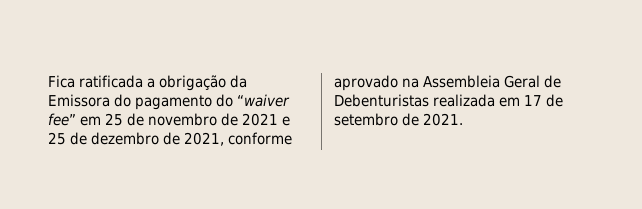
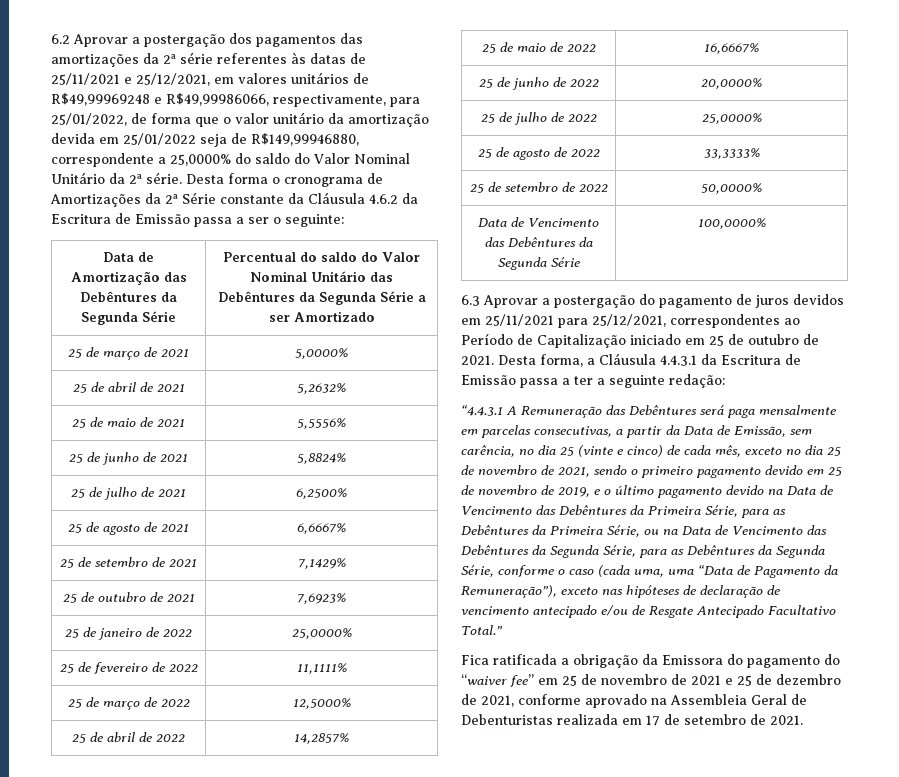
+ 6.2 Aprovar a postergação dos pagamentos das amortizações da 2ª série referentes às datas de 25/11/2021 e 25/12/2021, em valores unitários de R$49,99969248 e R$49,99986066, respectivamente, para 25/01/2022, de forma que o valor unitário da amortização devida em 25/01/2022 seja de R$149,99946880, correspondente a 25,0000% do saldo do Valor Nominal Unitário da 2ª série. Desta forma o cronograma de Amortizações da 2ª Série constante da Cláusula 4.6.2 da Escritura de Emissão passa a ser o seguinte:
+ Data de Amortização das Debêntures da Segunda Série | Percentual do saldo do Valor Nominal Unitário das Debêntures da Segunda Série a ser Amortizado
+ 25 de março de 2021 | 5,0000%
+ 25 de abril de 2021 | 5,2632%
+ 25 de maio de 2021 | 5,5556%
+ 25 de junho de 2021 | 5,8824%
+ 25 de julho de 2021 | 6,2500%
+ 25 de agosto de 2021 | 6,6667%
+ 25 de setembro de 2021 | 7,1429%
+ 25 de outubro de 2021 | 7,6923%
+ 25 de janeiro de 2022 | 25,0000%
+ 25 de fevereiro de 2022 | 11,1111%
+ 25 de março de 2022 | 12,5000%
+ 25 de abril de 2022 | 14,2857%
+ 25 de maio de 2022 | 16,6667%
+ 25 de junho de 2022 | 20,0000%
+ 25 de julho de 2022 | 25,0000%
+ 25 de agosto de 2022 | 33,3333%
+ 25 de setembro de 2022 | 50,0000%
+ Data de Vencimento das Debêntures da Segunda Série | 100,0000%
+ 6.3 Aprovar a postergação do pagamento de juros devidos em 25/11/2021 para 25/12/2021, correspondentes ao Período de Capitalização iniciado em 25 de outubro de 2021. Desta forma, a Cláusula 4.4.3.1 da Escritura de Emissão passa a ter a seguinte redação:
+ “4.4.3.1 A Remuneração das Debêntures será paga mensalmente em parcelas consecutivas, a partir da Data de Emissão, sem carência, no dia 25 (vinte e cinco) de cada mês, exceto no dia 25 de novembro de 2021, sendo o primeiro pagamento devido em 25 de novembro de 2019, e o último pagamento devido na Data de Vencimento das Debêntures da Primeira Série, para as Debêntures da Primeira Série, ou na Data de Vencimento das Debêntures da Segunda Série, para as Debêntures da Segunda Série, conforme o caso (cada uma, uma “Data de Pagamento da Remuneração”), exceto nas hipóteses de declaração de vencimento antecipado e/ou de Resgate Antecipado Facultativo Total.”

